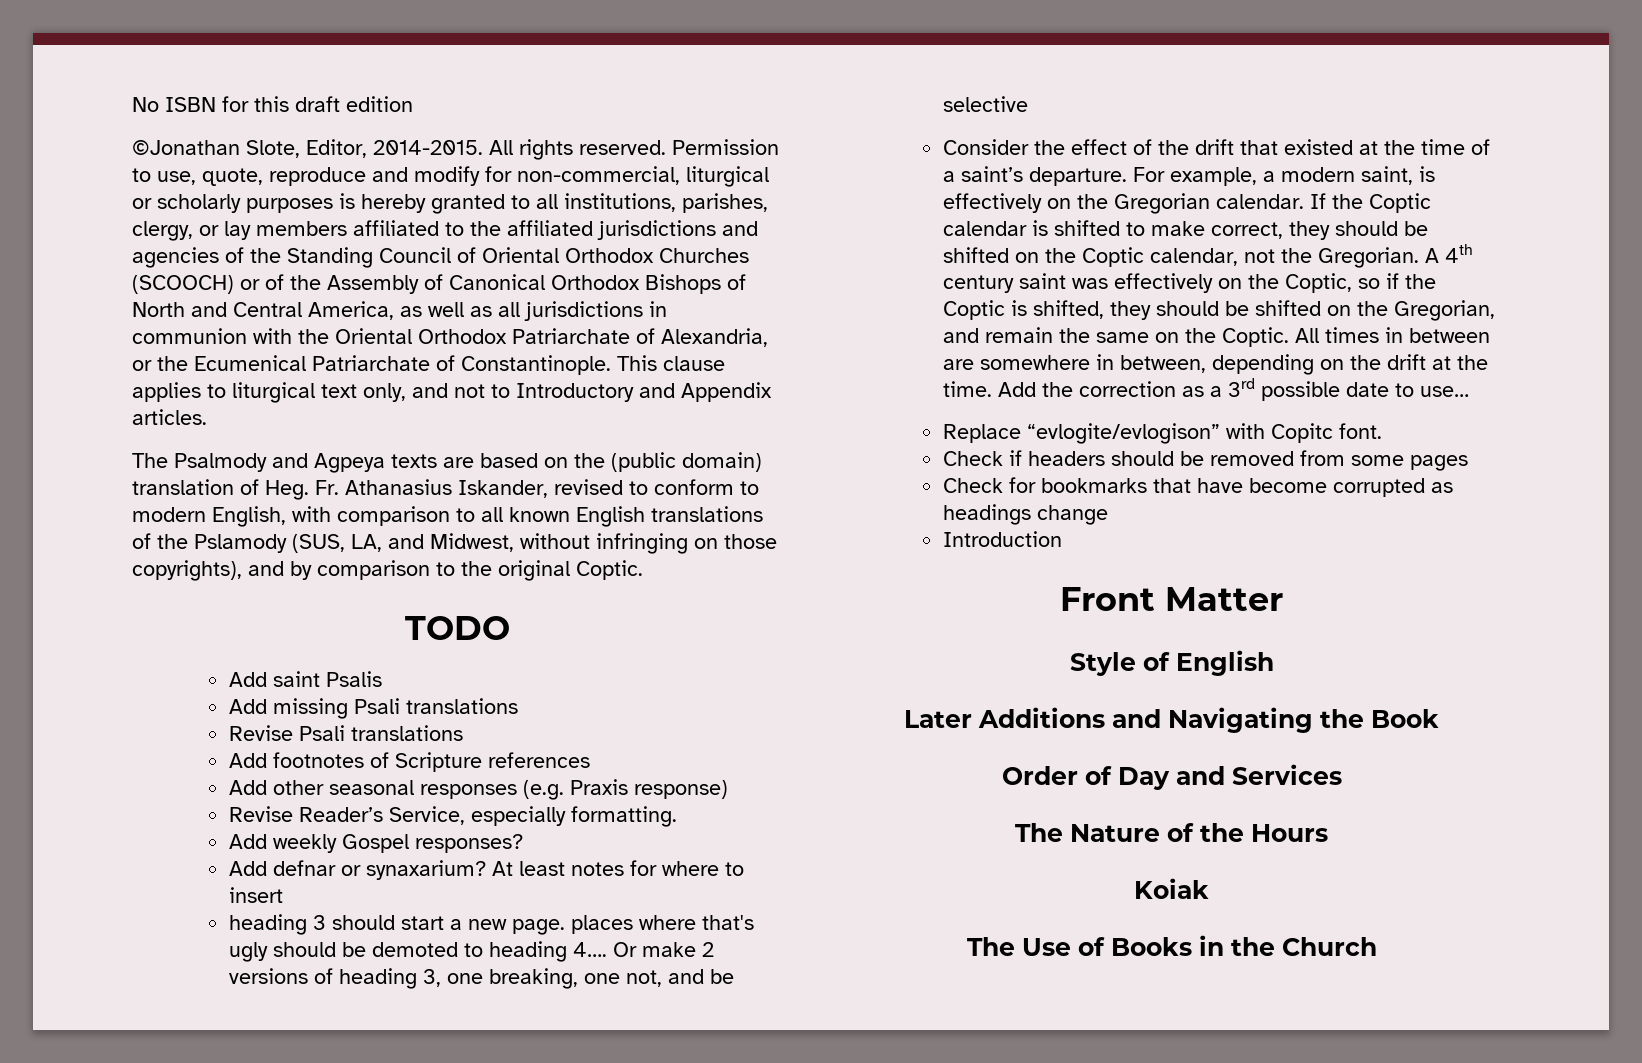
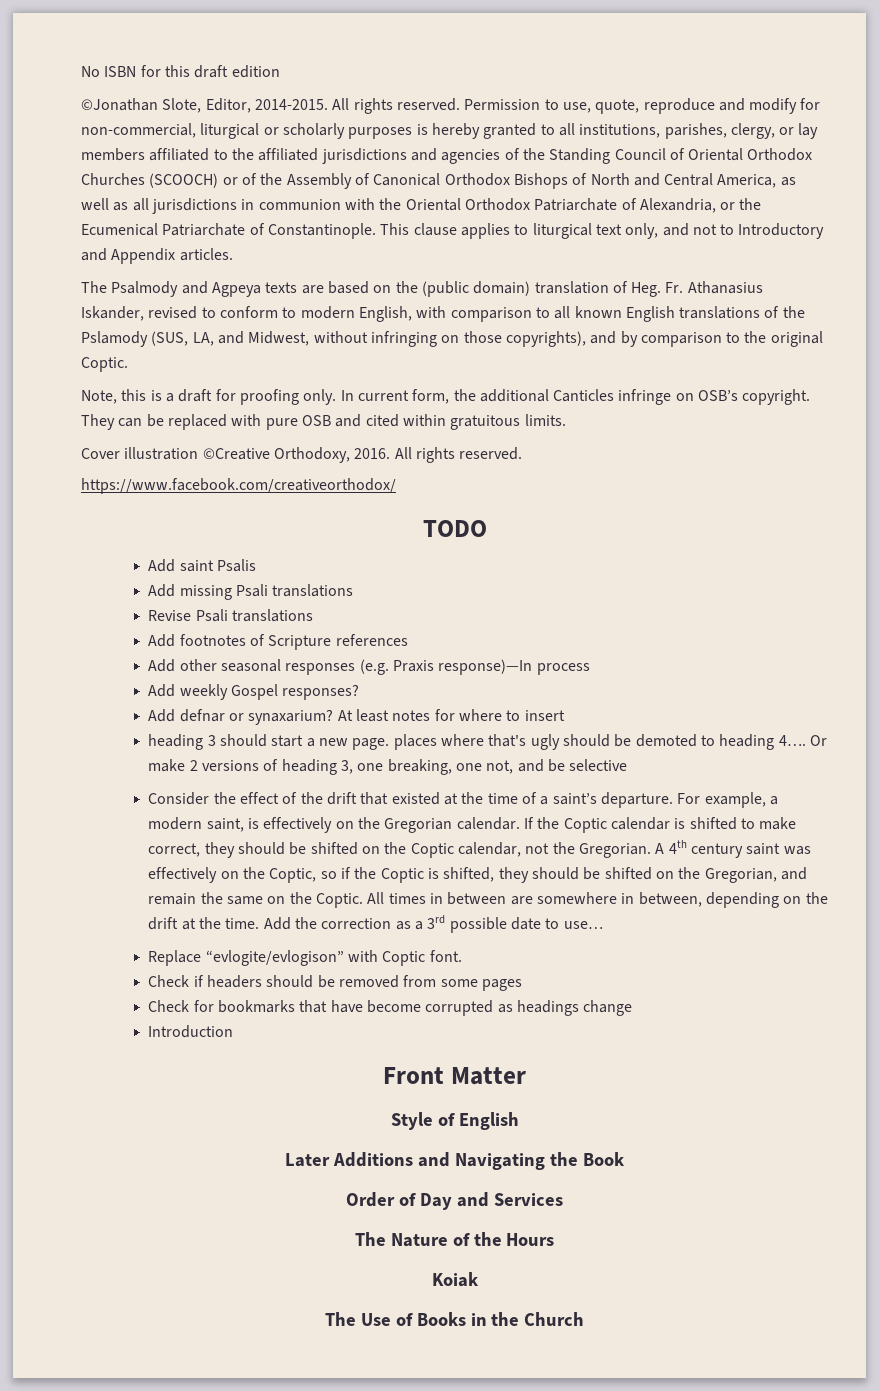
+ Note, this is a draft for proofing only. In current form, the additional Canticles infringe on OSB’s copyright. They can be replaced with pure OSB and cited within gratuitous limits.
+ Cover illustration ©Creative Orthodoxy, 2016. All rights reserved.
+ https://www.facebook.com/creativeorthodox/
- Add other seasonal responses (e.g. Praxis response)
- Revise Reader’s Service, especially formatting.
+ Add other seasonal responses (e.g. Praxis response)—In process
- Replace “evlogite/evlogison” with Copitc font.
+ Replace “evlogite/evlogison” with Coptic font.

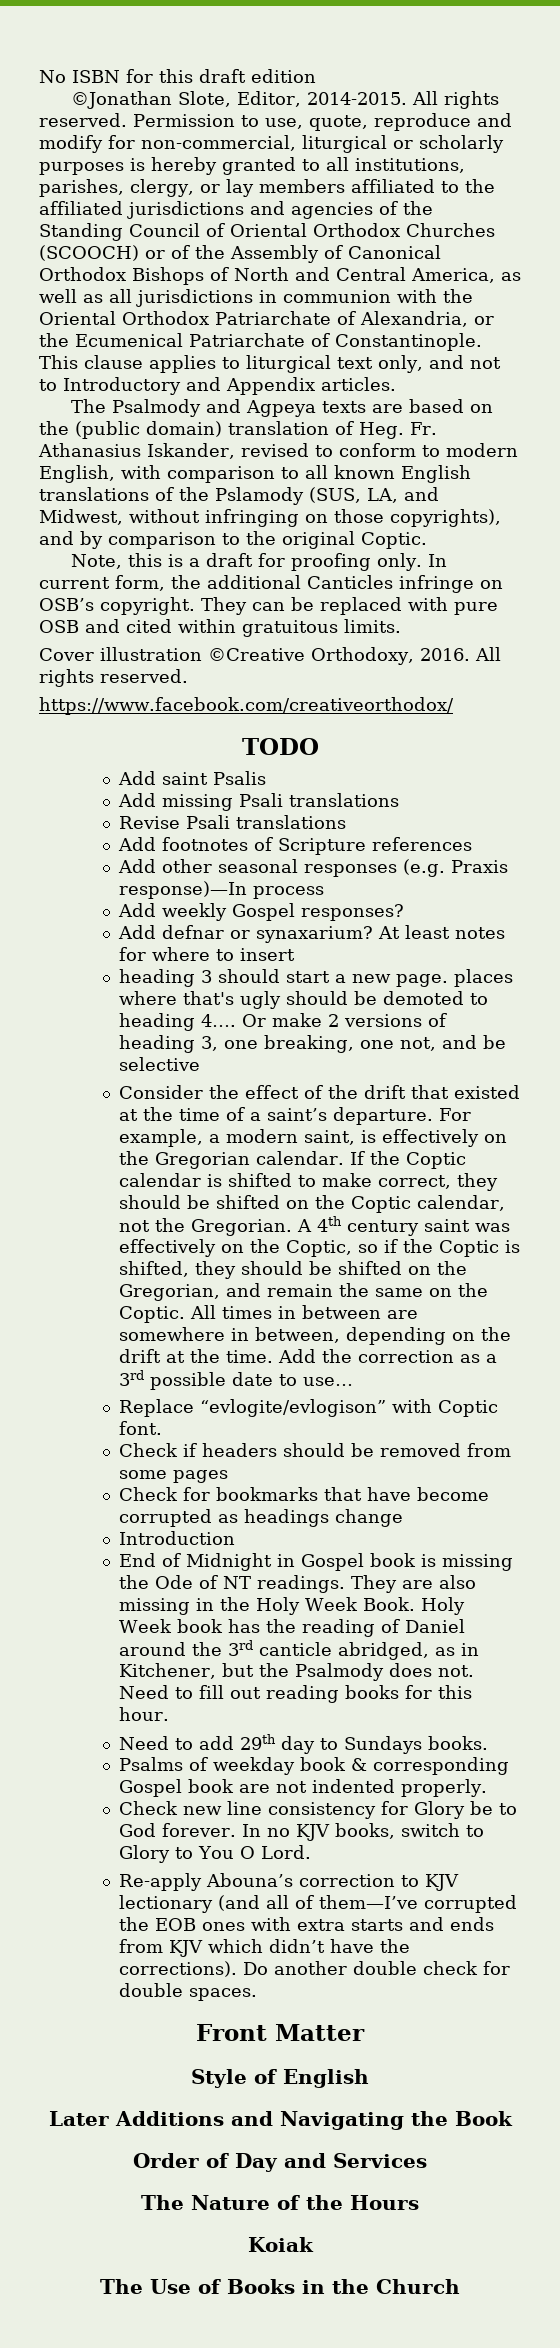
+ End of Midnight in Gospel book is missing the Ode of NT readings. They are also missing in the Holy Week Book. Holy Week book has the reading of Daniel around the 3rd canticle abridged, as in Kitchener, but the Psalmody does not. Need to fill out reading books for this hour.
+ Need to add 29th day to Sundays books.
+ Psalms of weekday book & corresponding Gospel book are not indented properly.
+ Check new line consistency for Glory be to God forever. In no KJV books, switch to Glory to You O Lord.
+ Re-apply Abouna’s correction to KJV lectionary (and all of them—I’ve corrupted the EOB ones with extra starts and ends from KJV which didn’t have the corrections). Do another double check for double spaces.

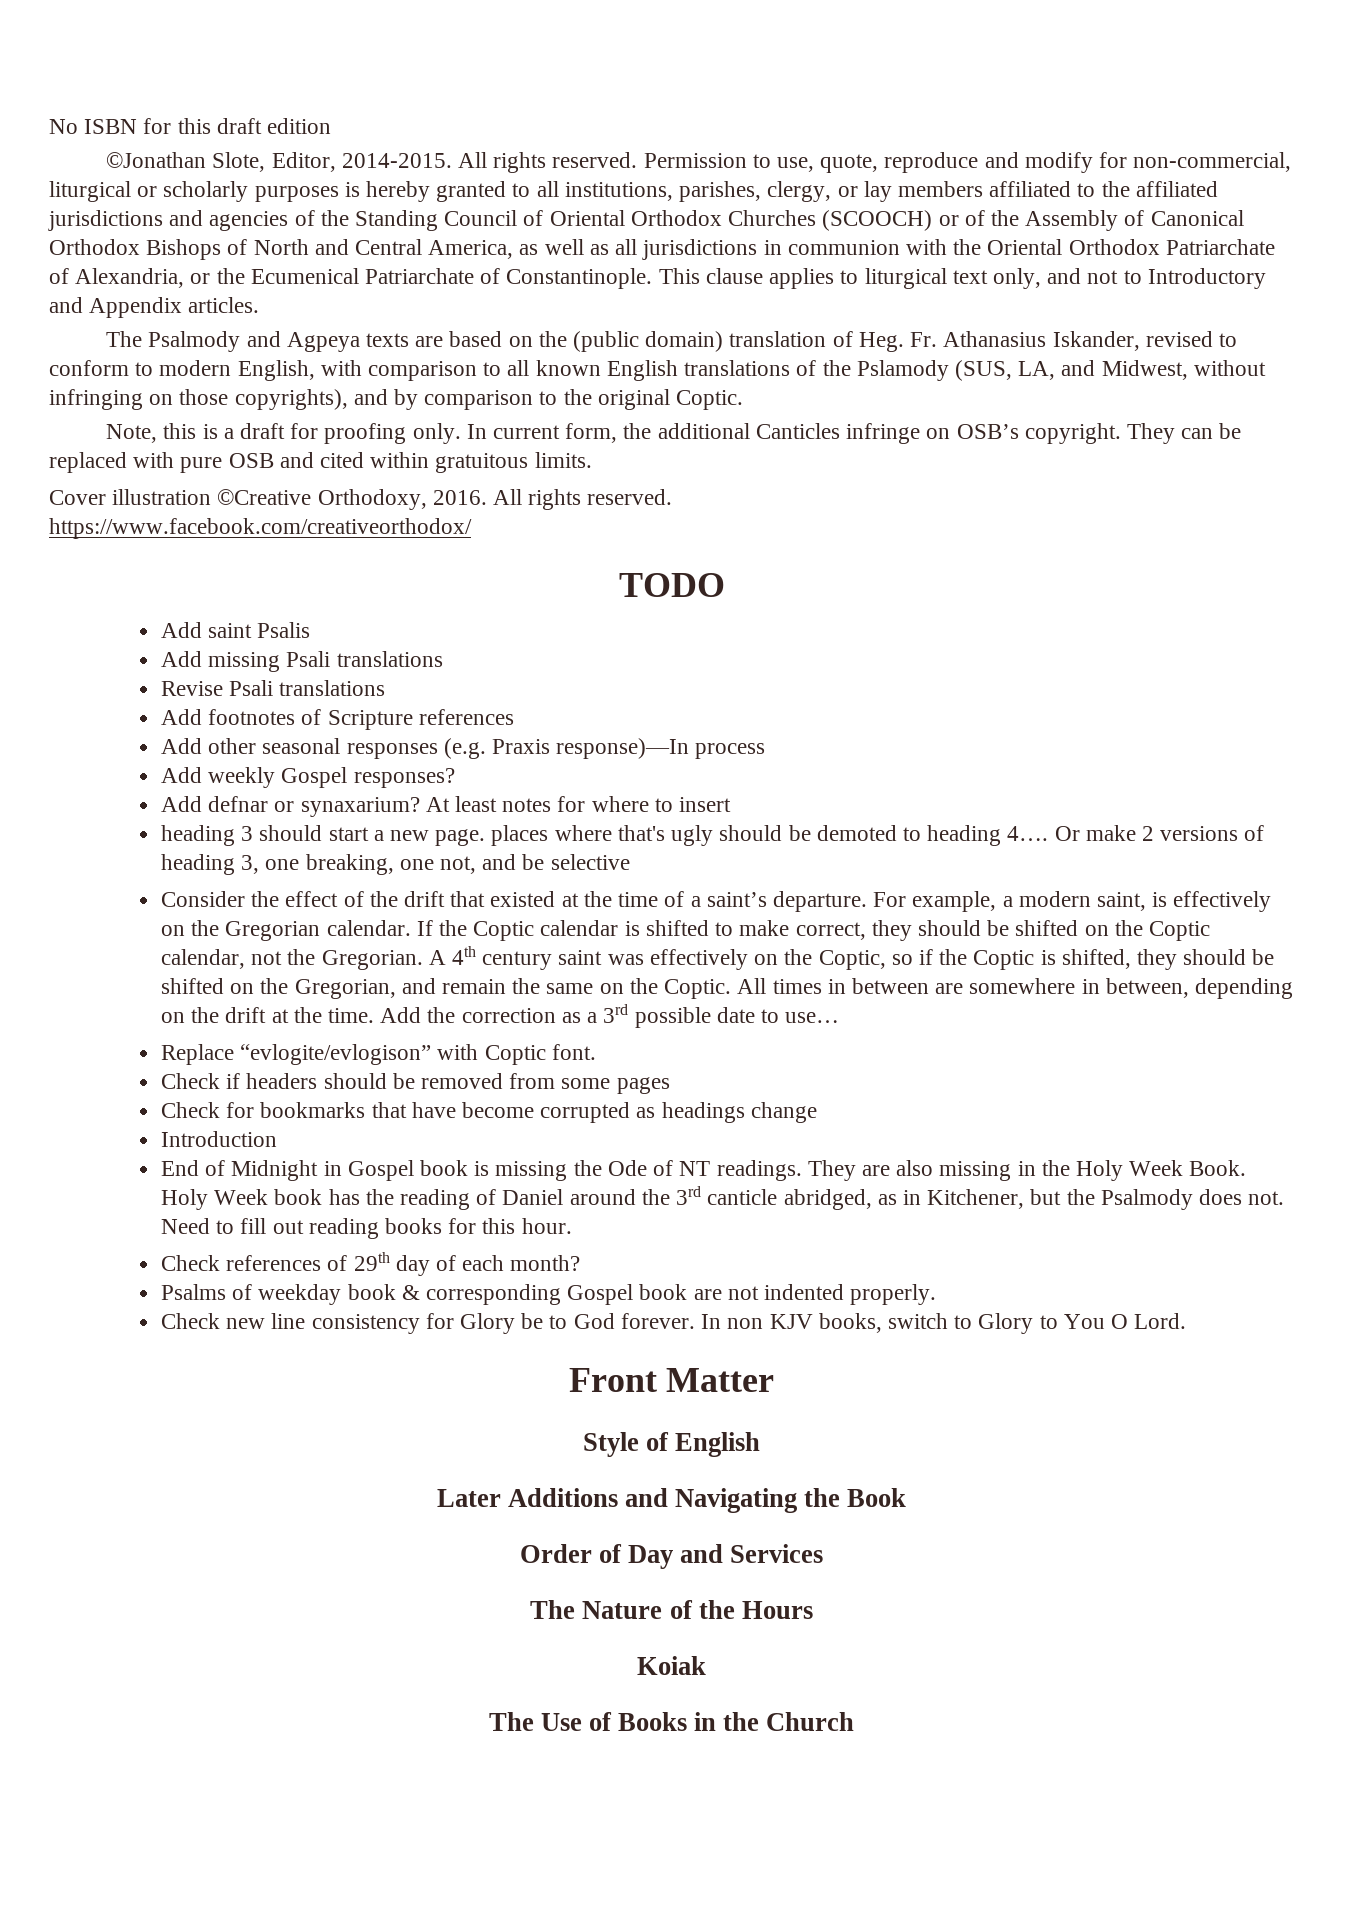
- Need to add 29th day to Sundays books.
+ Check references of 29th day of each month?
- In no KJV books, switch to Glory to You O Lord.
+ In non KJV books, switch to Glory to You O Lord.
- Re-apply Abouna’s correction to KJV lectionary (and all of them—I’ve corrupted the EOB ones with extra starts and ends from KJV which didn’t have the corrections). Do another double check for double spaces.

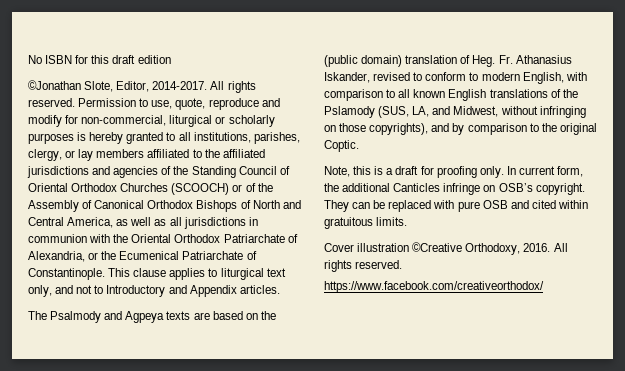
- ©Jonathan Slote, Editor, 2014-2015.
+ ©Jonathan Slote, Editor, 2014-2017.
- TODO
- Add saint Psalis
- Add missing Psali translations
- Revise Psali translations
- Add footnotes of Scripture references
- Add other seasonal responses (e.g. Praxis response)—In process
- Add weekly Gospel responses?
- Add defnar or synaxarium? At least notes for where to insert
- heading 3 should start a new page. places where that's ugly should be demoted to heading 4…. Or make 2 versions of heading 3, one breaking, one not, and be selective
- Consider the effect of the drift that existed at the time of a saint’s departure. For example, a modern saint, is effectively on the Gregorian calendar. If the Coptic calendar is shifted to make correct, they should be shifted on the Coptic calendar, not the Gregorian. A 4th century saint was effectively on the Coptic, so if the Coptic is shifted, they should be shifted on the Gregorian, and remain the same on the Coptic. All times in between are somewhere in between, depending on the drift at the time. Add the correction as a 3rd possible date to use…
- Replace “evlogite/evlogison” with Coptic font.
- Check if headers should be removed from some pages
- Check for bookmarks that have become corrupted as headings change
- Introduction
- End of Midnight in Gospel book is missing the Ode of NT readings. They are also missing in the Holy Week Book. Holy Week book has the reading of Daniel around the 3rd canticle abridged, as in Kitchener, but the Psalmody does not. Need to fill out reading books for this hour.
- Check references of 29th day of each month?
- Psalms of weekday book & corresponding Gospel book are not indented properly.
- Check new line consistency for Glory be to God forever. In non KJV books, switch to Glory to You O Lord.
- Front Matter
- Style of English
- Later Additions and Navigating the Book
- Order of Day and Services
- The Nature of the Hours
- Koiak
- The Use of Books in the Church

